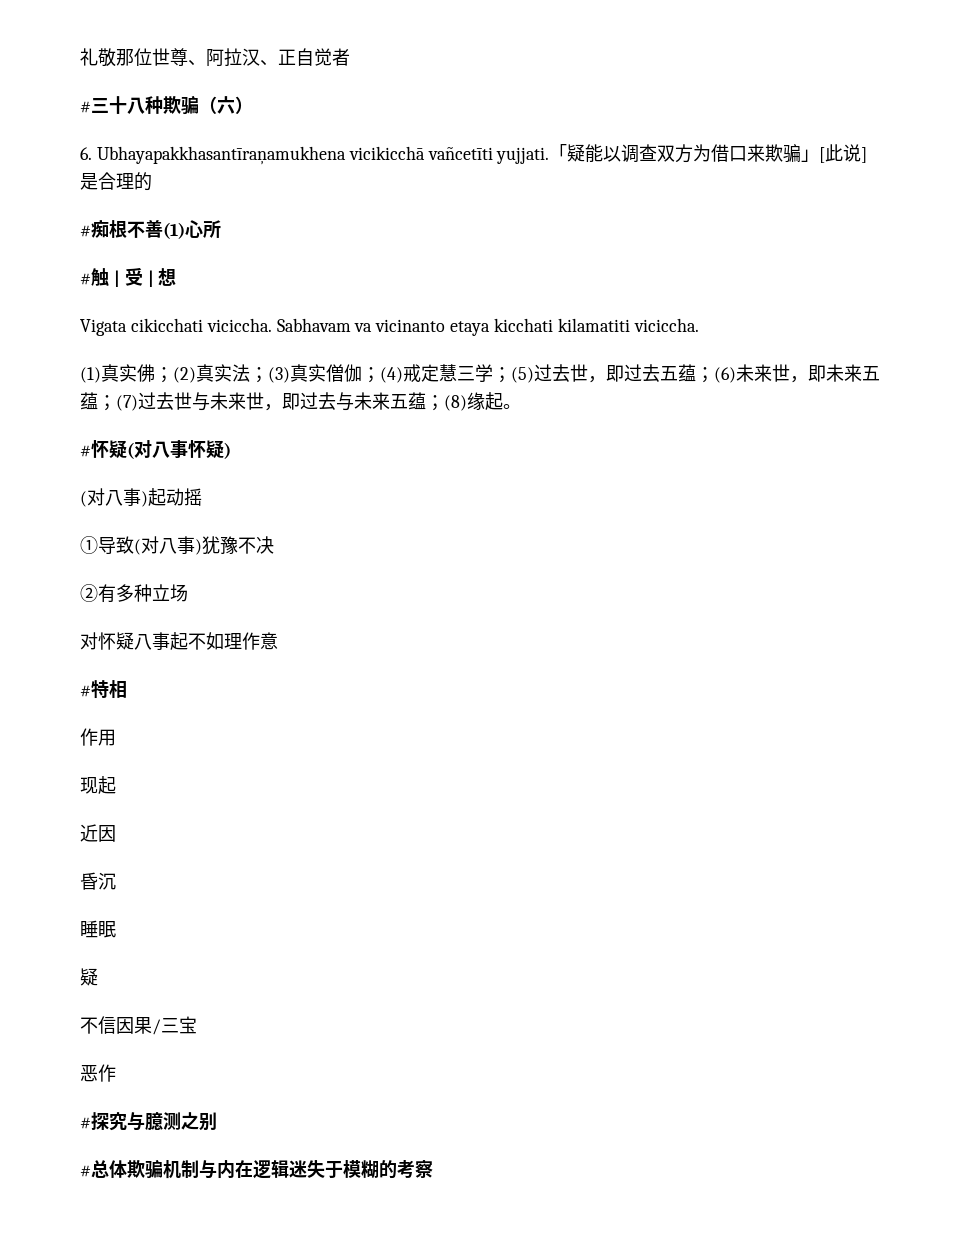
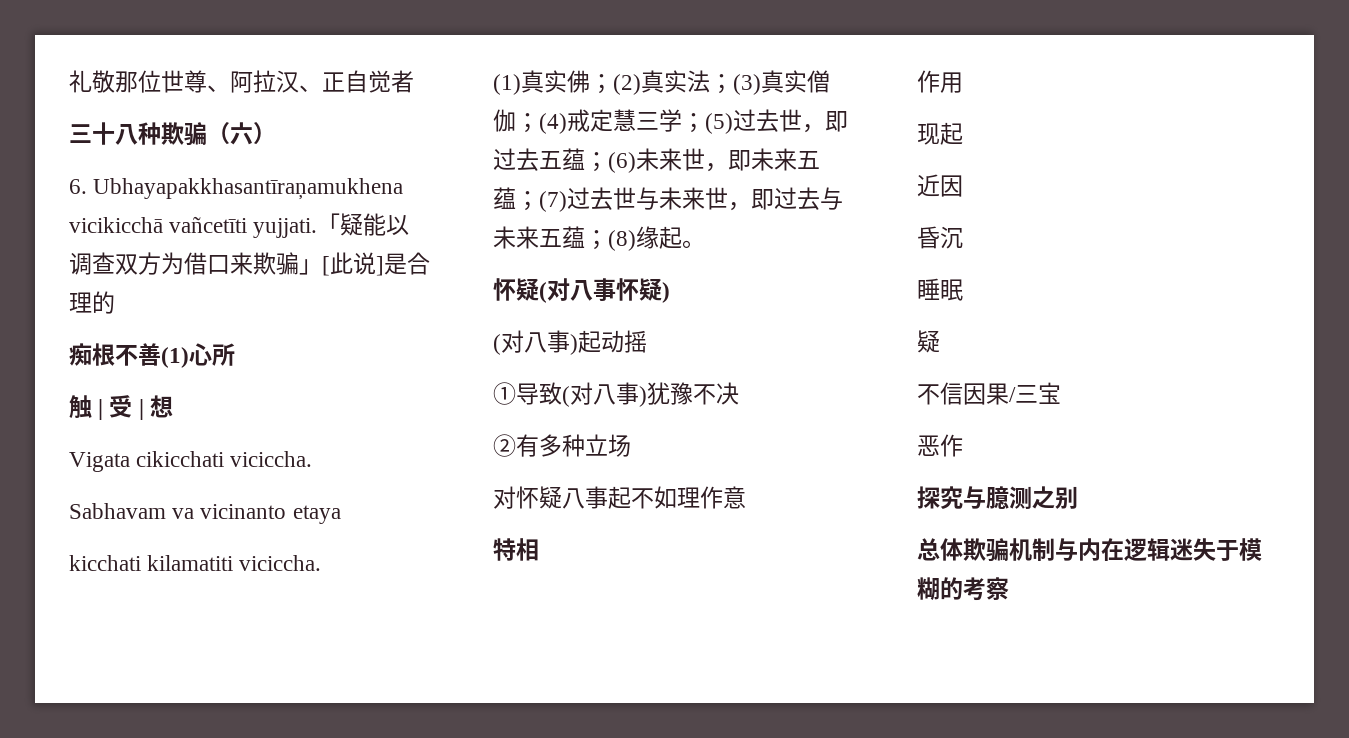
- #三十八种欺骗（六）
+ 三十八种欺骗（六）
- #痴根不善(1)心所
+ 痴根不善(1)心所
- #触 | 受 | 想
+ 触 | 受 | 想
- Vigata cikicchati viciccha. Sabhavam va vicinanto etaya kicchati kilamatiti viciccha.
+ Vigata cikicchati viciccha.
+ Sabhavam va vicinanto etaya
+ kicchati kilamatiti viciccha.
- #怀疑(对八事怀疑)
+ 怀疑(对八事怀疑)
- #特相
+ 特相
- #探究与臆测之别
+ 探究与臆测之别
- #总体欺骗机制与内在逻辑迷失于模糊的考察
+ 总体欺骗机制与内在逻辑迷失于模糊的考察

